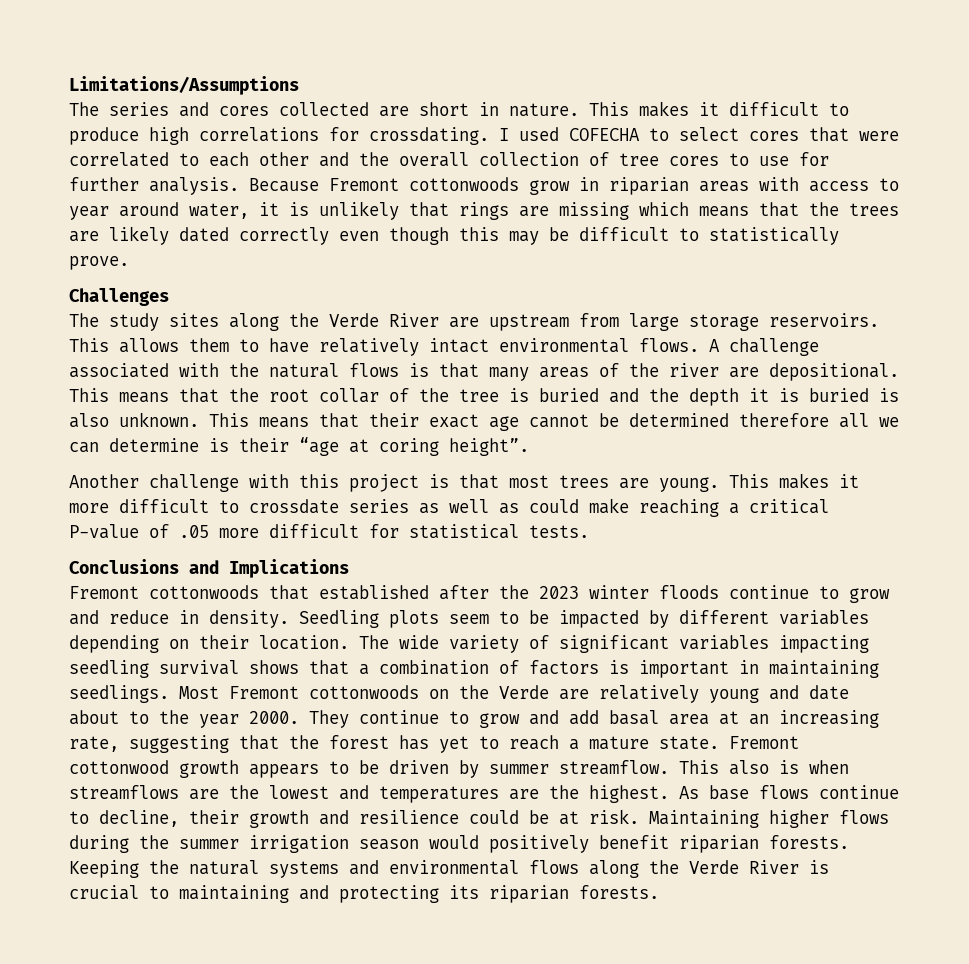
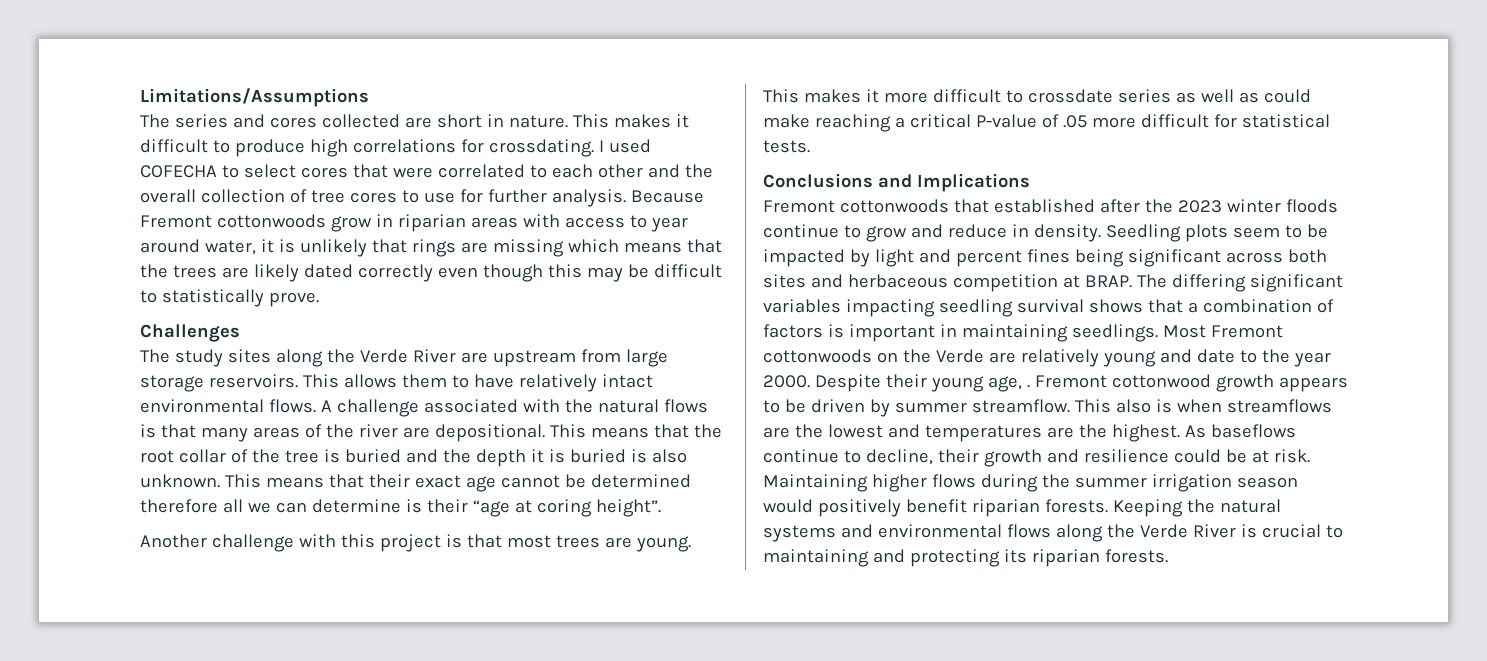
- Seedling plots seem to be impacted by different variables depending on their location. The wide variety of significant variables impacting seedling survival shows that a combination of factors is important in maintaining seedlings.
+ Seedling plots seem to be impacted by light and percent fines being significant across both sites and herbaceous competition at BRAP. The differing significant variables impacting seedling survival shows that a combination of factors is important in maintaining seedlings.
- Most Fremont cottonwoods on the Verde are relatively young and date about to the year 2000.
+ Most Fremont cottonwoods on the Verde are relatively young and date to the year 2000.
- They continue to grow and add basal area at an increasing rate, suggesting that the forest has yet to reach a mature state.
+ Despite their young age, .
- As base flows continue to decline, their growth and resilience could be at risk.
+ As baseflows continue to decline, their growth and resilience could be at risk.

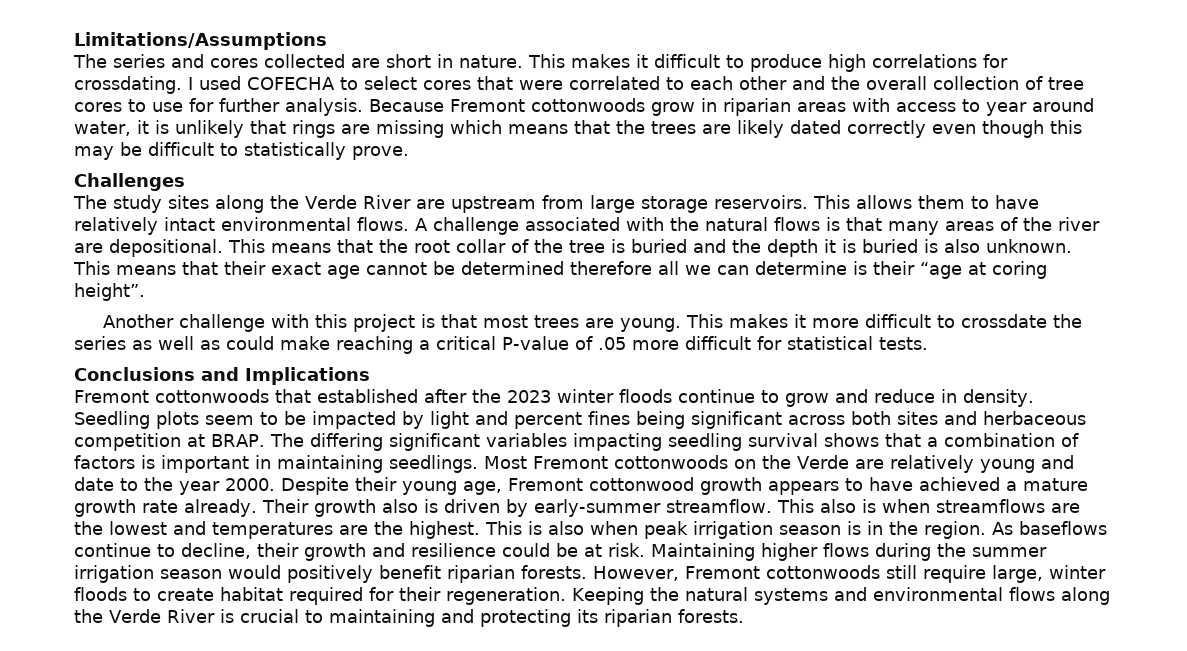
- This makes it more difficult to crossdate series as well as could make reaching a critical P-value of .05 more difficult for statistical tests.
+ This makes it more difficult to crossdate the series as well as could make reaching a critical P-value of .05 more difficult for statistical tests.
- Despite their young age, . Fremont cottonwood growth appears to be driven by summer streamflow.
+ Despite their young age, Fremont cottonwood growth appears to have achieved a mature growth rate already. Their growth also is driven by early-summer streamflow.
+ This is also when peak irrigation season is in the region.
+ However, Fremont cottonwoods still require large, winter floods to create habitat required for their regeneration.

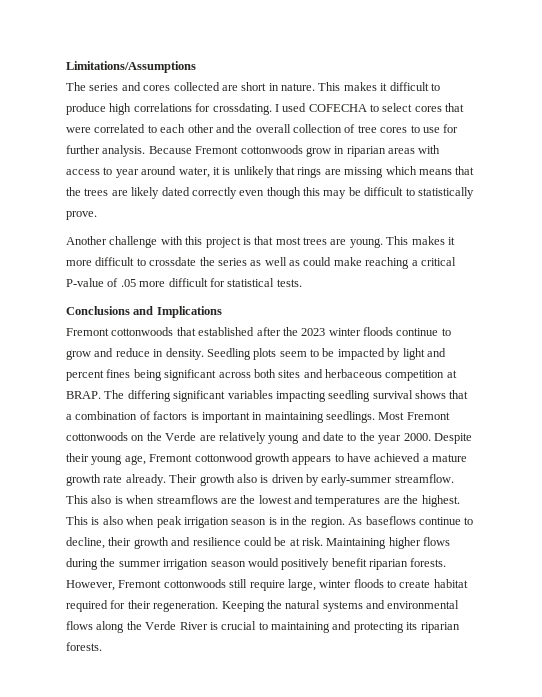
- Challenges
- The study sites along the Verde River are upstream from large storage reservoirs. This allows them to have relatively intact environmental flows. A challenge associated with the natural flows is that many areas of the river are depositional. This means that the root collar of the tree is buried and the depth it is buried is also unknown. This means that their exact age cannot be determined therefore all we can determine is their “age at coring height”.

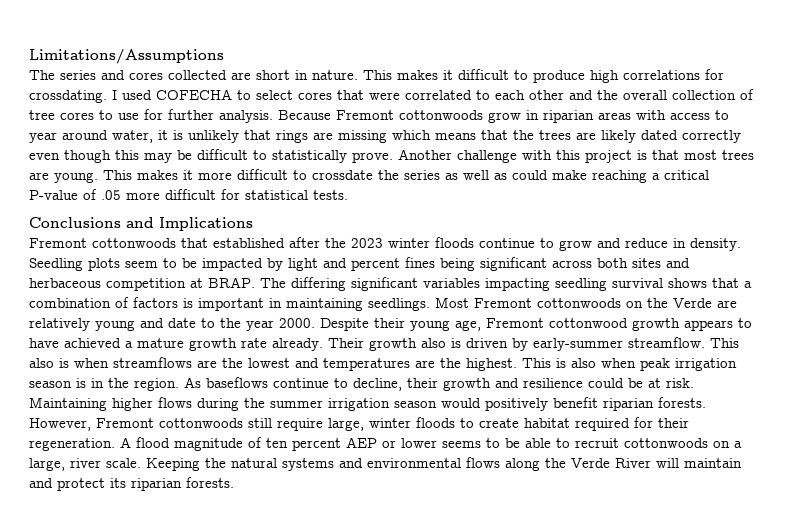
- Because Fremont cottonwoods grow in riparian areas with access to year around water, it is unlikely that rings are missing which means that the trees are likely dated correctly even though this may be difficult to statistically prove.
- Another challenge with this project is that most trees are young.
+ Because Fremont cottonwoods grow in riparian areas with access to year around water, it is unlikely that rings are missing which means that the trees are likely dated correctly even though this may be difficult to statistically prove. Another challenge with this project is that most trees are young.
+ A flood magnitude of ten percent AEP or lower seems to be able to recruit cottonwoods on a large, river scale.
- Keeping the natural systems and environmental flows along the Verde River is crucial to maintaining and protecting its riparian forests.
+ Keeping the natural systems and environmental flows along the Verde River will maintain and protect its riparian forests.

